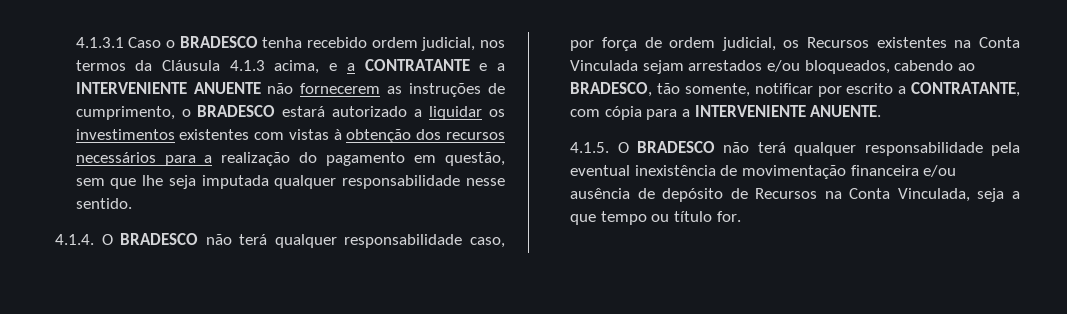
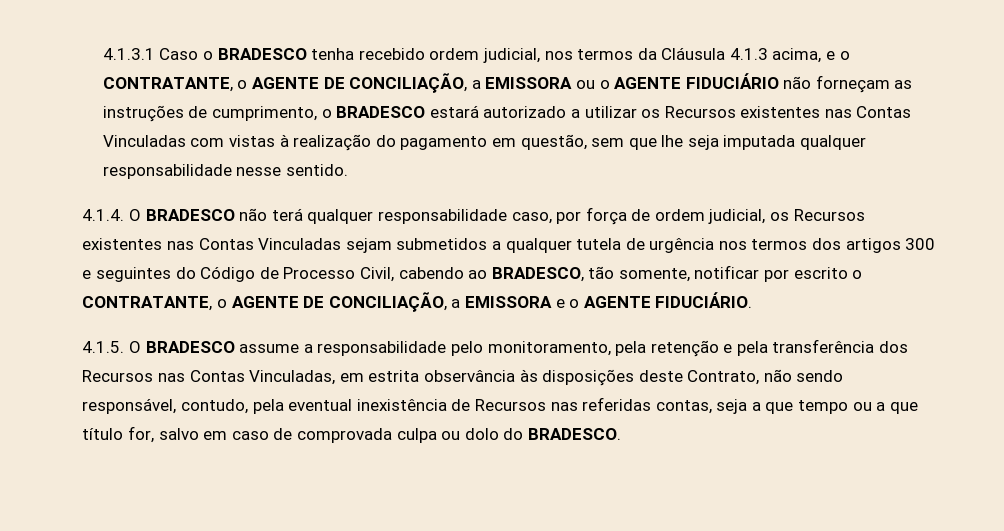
- 4.1.3.1 Caso o BRADESCO tenha recebido ordem judicial, nos termos da Cláusula 4.1.3 acima, e a CONTRATANTE e a INTERVENIENTE ANUENTE não fornecerem as instruções de cumprimento, o BRADESCO estará autorizado a liquidar os investimentos existentes com vistas à obtenção dos recursos necessários para a realização do pagamento em questão, sem que lhe seja imputada qualquer responsabilidade nesse sentido.
+ 4.1.3.1 Caso o BRADESCO tenha recebido ordem judicial, nos termos da Cláusula 4.1.3 acima, e o CONTRATANTE, o AGENTE DE CONCILIAÇÃO, a EMISSORA ou o AGENTE FIDUCIÁRIO não forneçam as instruções de cumprimento, o BRADESCO estará autorizado a utilizar os Recursos existentes nas Contas Vinculadas com vistas à realização do pagamento em questão, sem que lhe seja imputada qualquer responsabilidade nesse sentido.
- 4.1.4. O BRADESCO não terá qualquer responsabilidade caso, por força de ordem judicial, os Recursos existentes na Conta Vinculada sejam arrestados e/ou bloqueados, cabendo ao BRADESCO, tão somente, notificar por escrito a CONTRATANTE, com cópia para a INTERVENIENTE ANUENTE.
- 4.1.5. O BRADESCO não terá qualquer responsabilidade pela eventual inexistência de movimentação financeira e/ou ausência de depósito de Recursos na Conta Vinculada, seja a que tempo ou título for.
+ 4.1.4. O BRADESCO não terá qualquer responsabilidade caso, por força de ordem judicial, os Recursos existentes nas Contas Vinculadas sejam submetidos a qualquer tutela de urgência nos termos dos artigos 300 e seguintes do Código de Processo Civil, cabendo ao BRADESCO, tão somente, notificar por escrito o CONTRATANTE, o AGENTE DE CONCILIAÇÃO, a EMISSORA e o AGENTE FIDUCIÁRIO.
+ 4.1.5. O BRADESCO assume a responsabilidade pelo monitoramento, pela retenção e pela transferência dos Recursos nas Contas Vinculadas, em estrita observância às disposições deste Contrato, não sendo responsável, contudo, pela eventual inexistência de Recursos nas referidas contas, seja a que tempo ou a que título for, salvo em caso de comprovada culpa ou dolo do BRADESCO.

